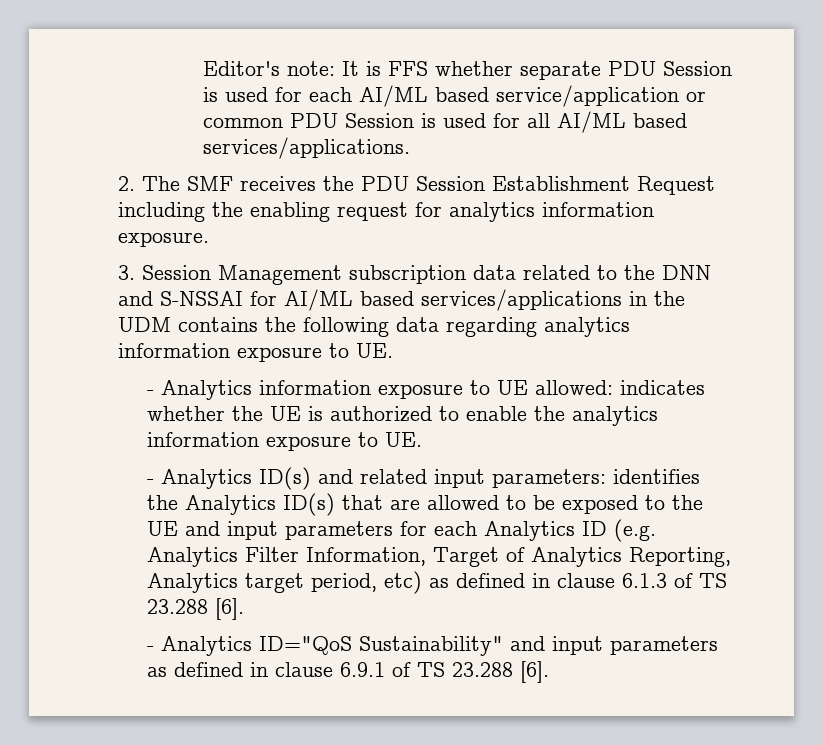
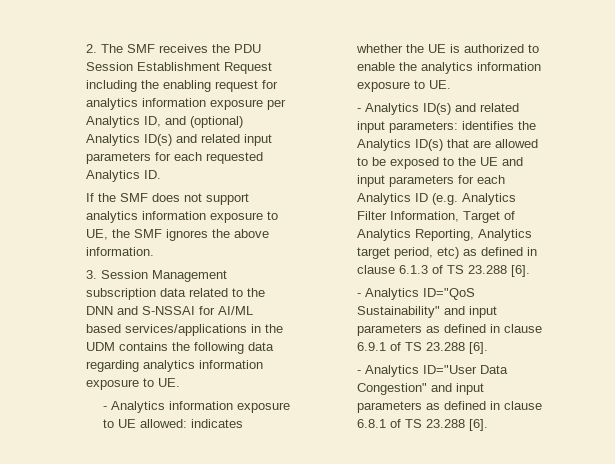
- Editor's note: It is FFS whether separate PDU Session is used for each AI/ML based service/application or common PDU Session is used for all AI/ML based services/applications.
- 2. The SMF receives the PDU Session Establishment Request including the enabling request for analytics information exposure.
+ 2. The SMF receives the PDU Session Establishment Request including the enabling request for analytics information exposure per Analytics ID, and (optional) Analytics ID(s) and related input parameters for each requested Analytics ID.
+ If the SMF does not support analytics information exposure to UE, the SMF ignores the above information.
+ - Analytics ID="User Data Congestion" and input parameters as defined in clause 6.8.1 of TS 23.288 [6].

